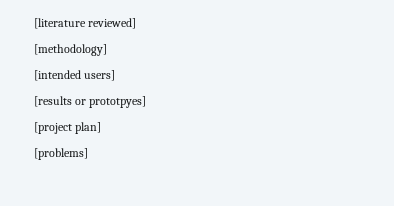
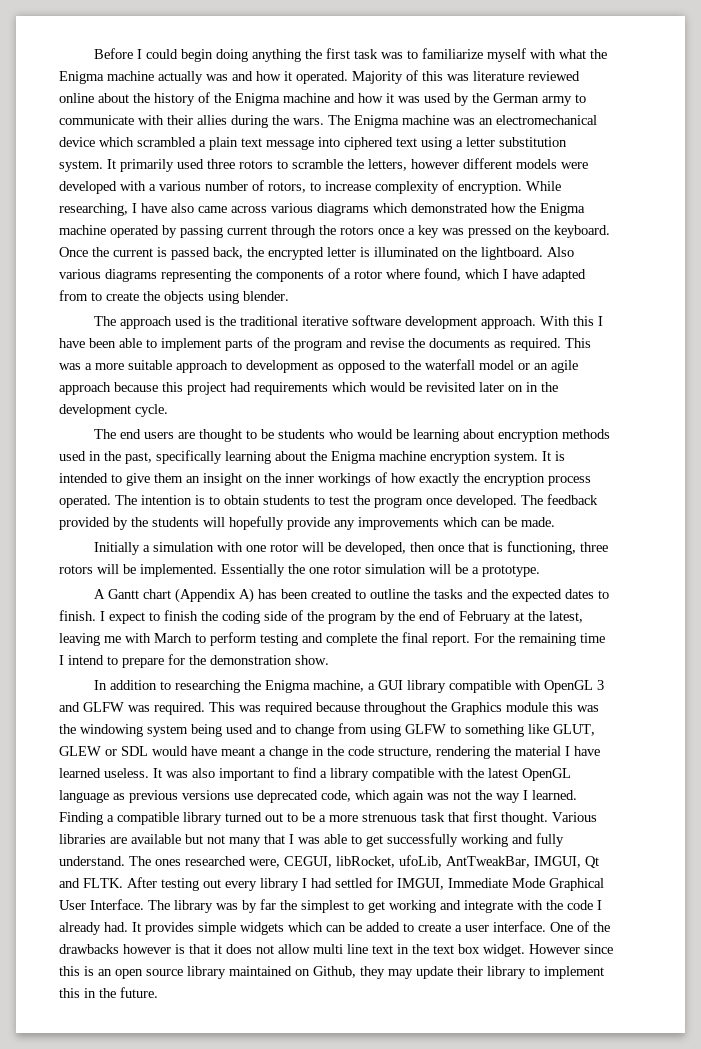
- [literature reviewed]
- [methodology]
- [intended users]
- [results or prototpyes]
- [project plan]
- [problems]
+ Before I could begin doing anything the first task was to familiarize myself with what the Enigma machine actually was and how it operated. Majority of this was literature reviewed online about the history of the Enigma machine and how it was used by the German army to communicate with their allies during the wars. The Enigma machine was an electromechanical device which scrambled a plain text message into ciphered text using a letter substitution system. It primarily used three rotors to scramble the letters, however different models were developed with a various number of rotors, to increase complexity of encryption. While researching, I have also came across various diagrams which demonstrated how the Enigma machine operated by passing current through the rotors once a key was pressed on the keyboard. Once the current is passed back, the encrypted letter is illuminated on the lightboard. Also various diagrams representing the components of a rotor where found, which I have adapted from to create the objects using blender.
+ The approach used is the traditional iterative software development approach. With this I have been able to implement parts of the program and revise the documents as required. This was a more suitable approach to development as opposed to the waterfall model or an agile approach because this project had requirements which would be revisited later on in the development cycle.
+ The end users are thought to be students who would be learning about encryption methods used in the past, specifically learning about the Enigma machine encryption system. It is intended to give them an insight on the inner workings of how exactly the encryption process operated. The intention is to obtain students to test the program once developed. The feedback provided by the students will hopefully provide any improvements which can be made.
+ Initially a simulation with one rotor will be developed, then once that is functioning, three rotors will be implemented. Essentially the one rotor simulation will be a prototype.
+ A Gantt chart (Appendix A) has been created to outline the tasks and the expected dates to finish. I expect to finish the coding side of the program by the end of February at the latest, leaving me with March to perform testing and complete the final report. For the remaining time I intend to prepare for the demonstration show.
+ In addition to researching the Enigma machine, a GUI library compatible with OpenGL 3 and GLFW was required. This was required because throughout the Graphics module this was the windowing system being used and to change from using GLFW to something like GLUT, GLEW or SDL would have meant a change in the code structure, rendering the material I have learned useless. It was also important to find a library compatible with the latest OpenGL language as previous versions use deprecated code, which again was not the way I learned. Finding a compatible library turned out to be a more strenuous task that first thought. Various libraries are available but not many that I was able to get successfully working and fully understand. The ones researched were, CEGUI, libRocket, ufoLib, AntTweakBar, IMGUI, Qt and FLTK. After testing out every library I had settled for IMGUI, Immediate Mode Graphical User Interface. The library was by far the simplest to get working and integrate with the code I already had. It provides simple widgets which can be added to create a user interface. One of the drawbacks however is that it does not allow multi line text in the text box widget. However since this is an open source library maintained on Github, they may update their library to implement this in the future.

